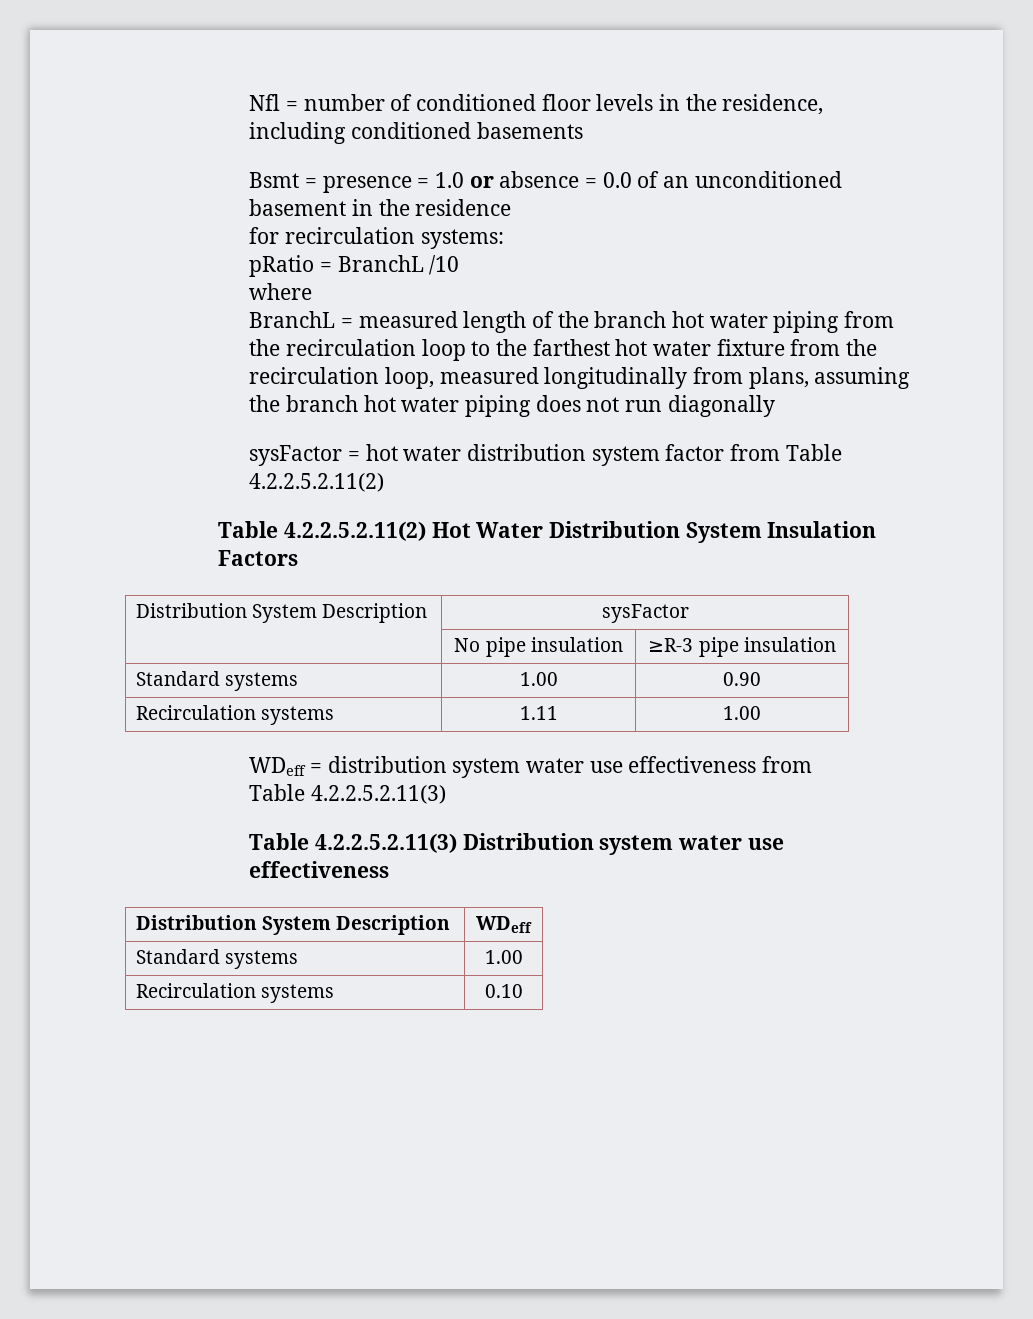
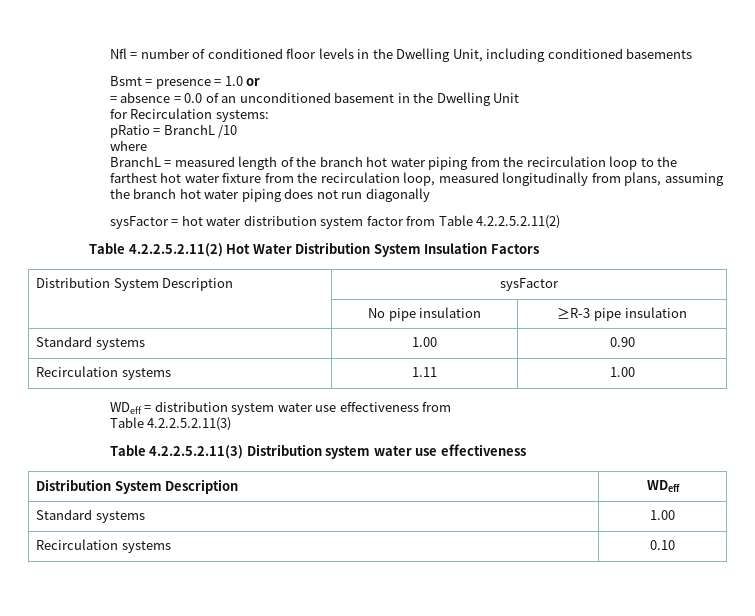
- Nfl = number of conditioned floor levels in the residence, including conditioned basements
+ Nfl = number of conditioned floor levels in the Dwelling Unit, including conditioned basements
- Bsmt = presence = 1.0 or absence = 0.0 of an unconditioned basement in the residence
+ Bsmt = presence = 1.0 or
+ = absence = 0.0 of an unconditioned basement in the Dwelling Unit
- for recirculation systems:
+ for Recirculation systems:

